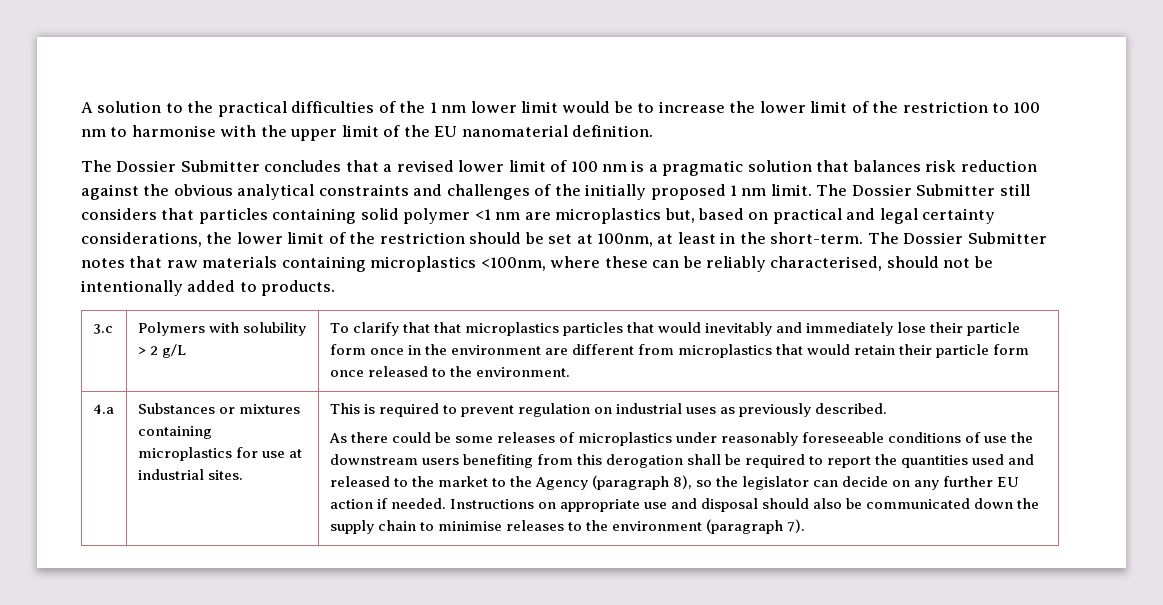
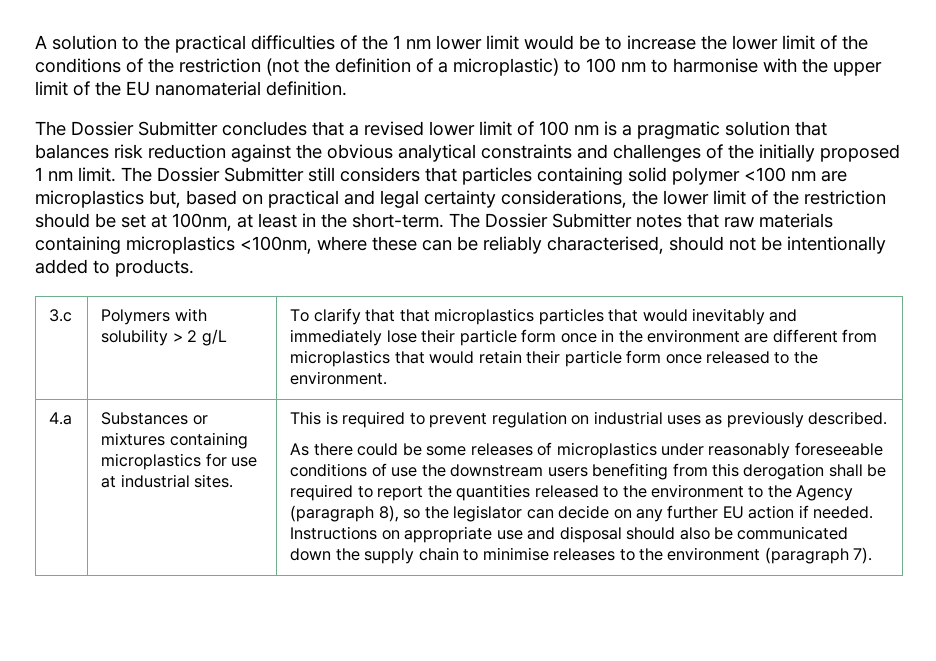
- A solution to the practical difficulties of the 1 nm lower limit would be to increase the lower limit of the restriction to 100 nm to harmonise with the upper limit of the EU nanomaterial definition.
+ A solution to the practical difficulties of the 1 nm lower limit would be to increase the lower limit of the conditions of the restriction (not the definition of a microplastic) to 100 nm to harmonise with the upper limit of the EU nanomaterial definition.
- The Dossier Submitter still considers that particles containing solid polymer <1 nm are microplastics but, based on practical and legal certainty considerations, the lower limit of the restriction should be set at 100nm, at least in the short-term.
+ The Dossier Submitter still considers that particles containing solid polymer <100 nm are microplastics but, based on practical and legal certainty considerations, the lower limit of the restriction should be set at 100nm, at least in the short-term.
- As there could be some releases of microplastics under reasonably foreseeable conditions of use the downstream users benefiting from this derogation shall be required to report the quantities used and released to the market to the Agency (paragraph 8), so the legislator can decide on any further EU action if needed.
+ As there could be some releases of microplastics under reasonably foreseeable conditions of use the downstream users benefiting from this derogation shall be required to report the quantities released to the environment to the Agency (paragraph 8), so the legislator can decide on any further EU action if needed.

